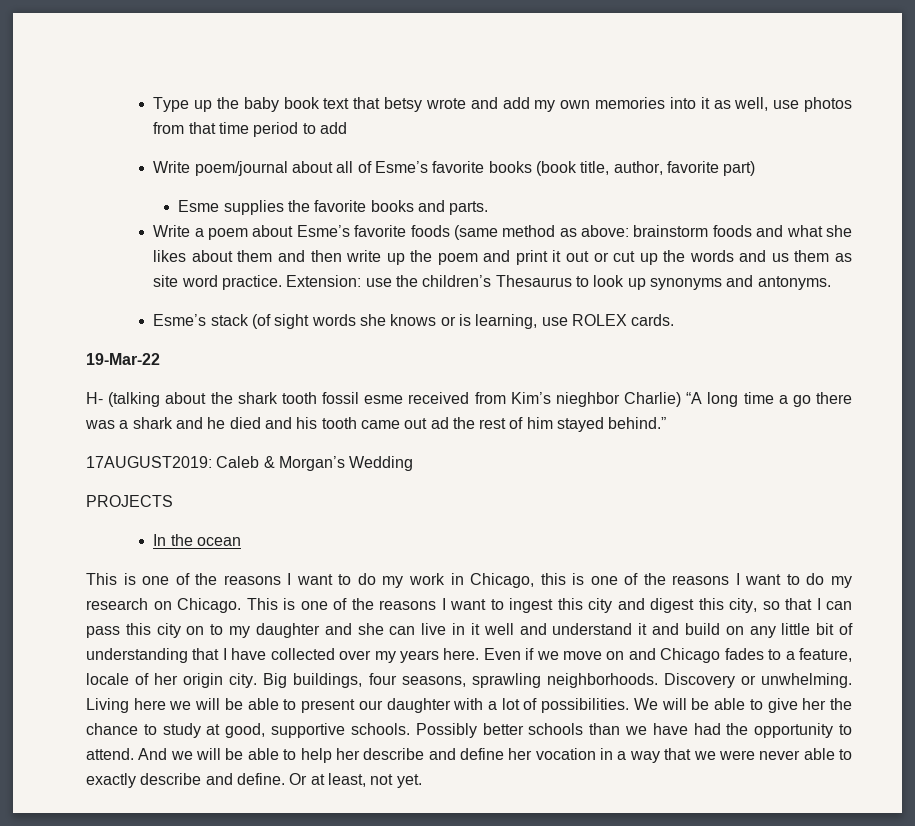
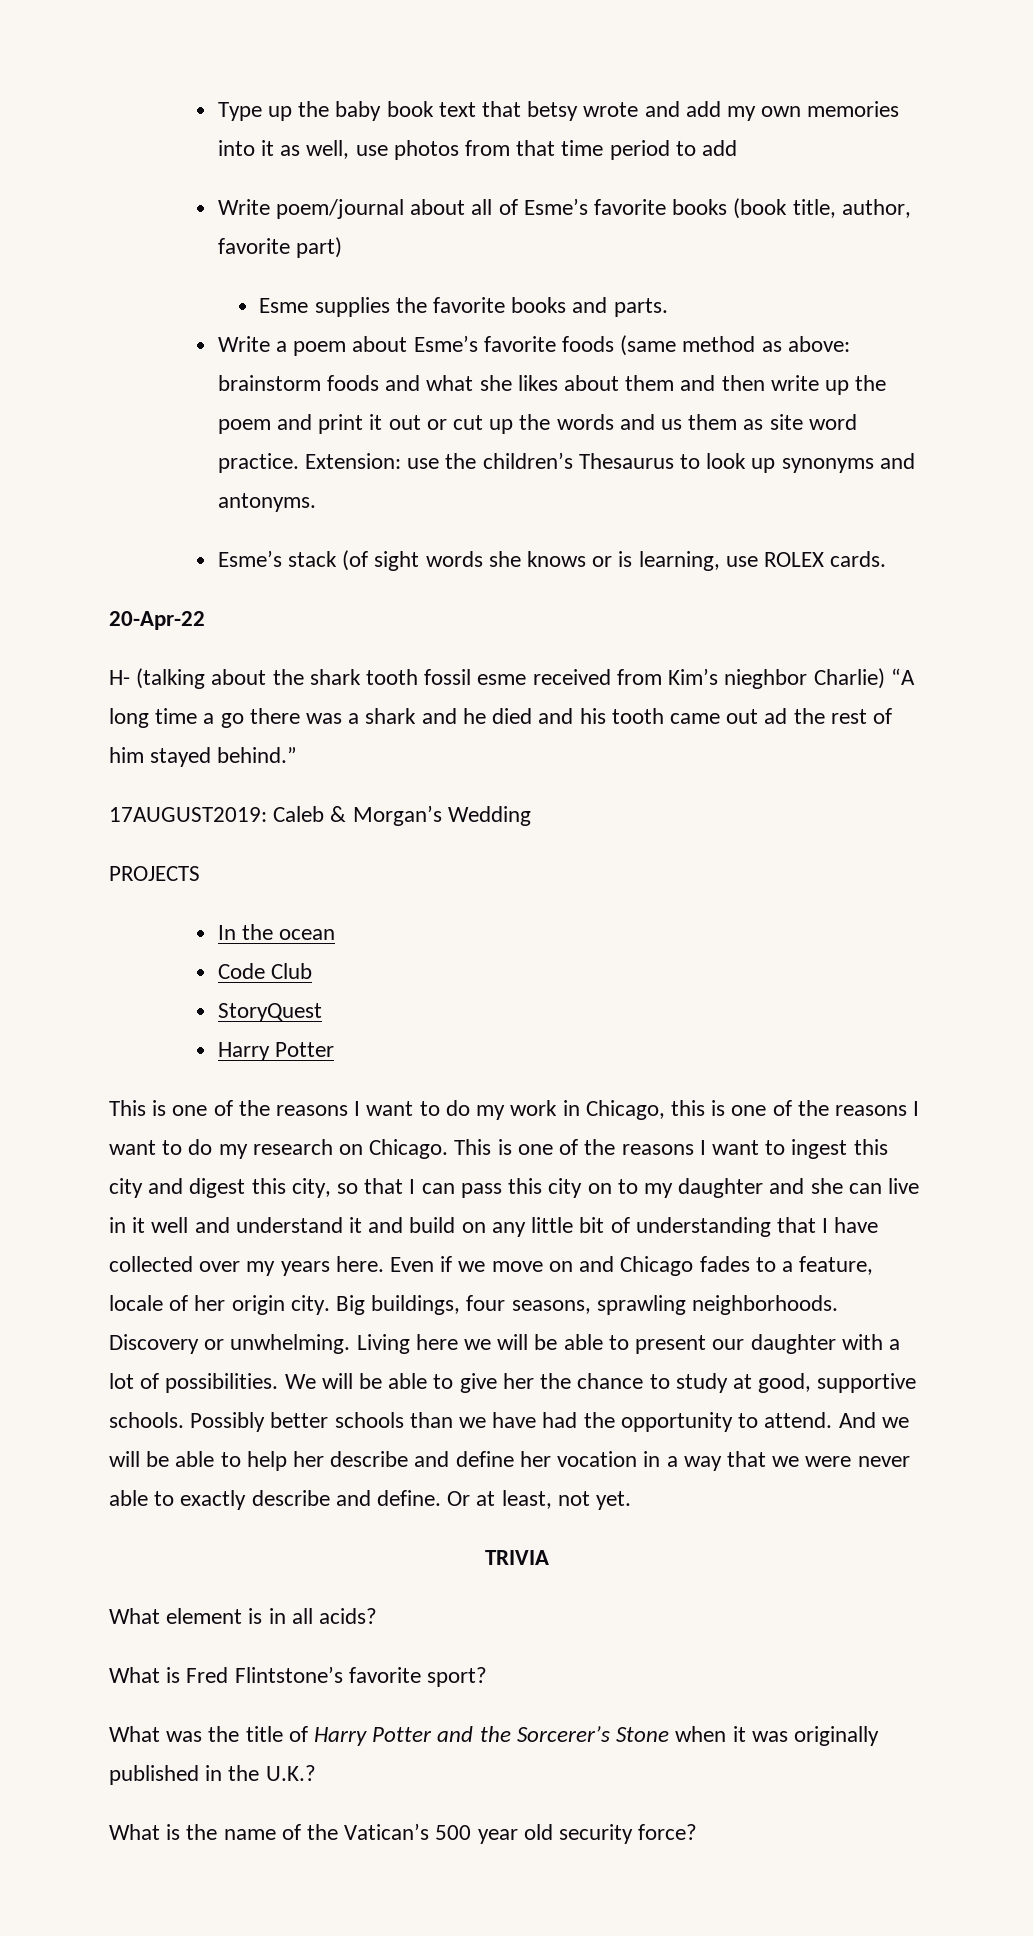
- 19-Mar-22
+ 20-Apr-22
+ Code Club
+ StoryQuest
+ Harry Potter
+ TRIVIA
+ What element is in all acids?
+ What is Fred Flintstone’s favorite sport?
+ What was the title of Harry Potter and the Sorcerer’s Stone when it was originally published in the U.K.?
+ What is the name of the Vatican’s 500 year old security force?

